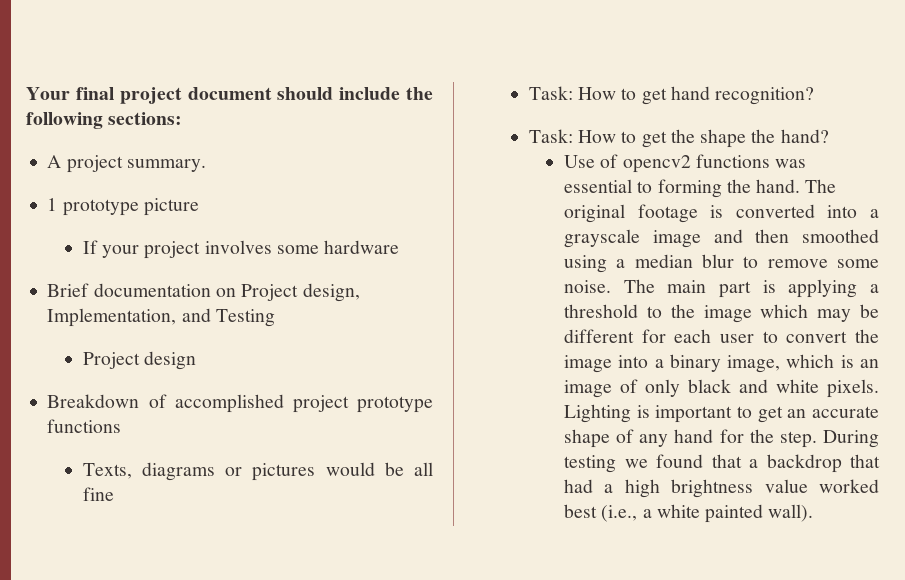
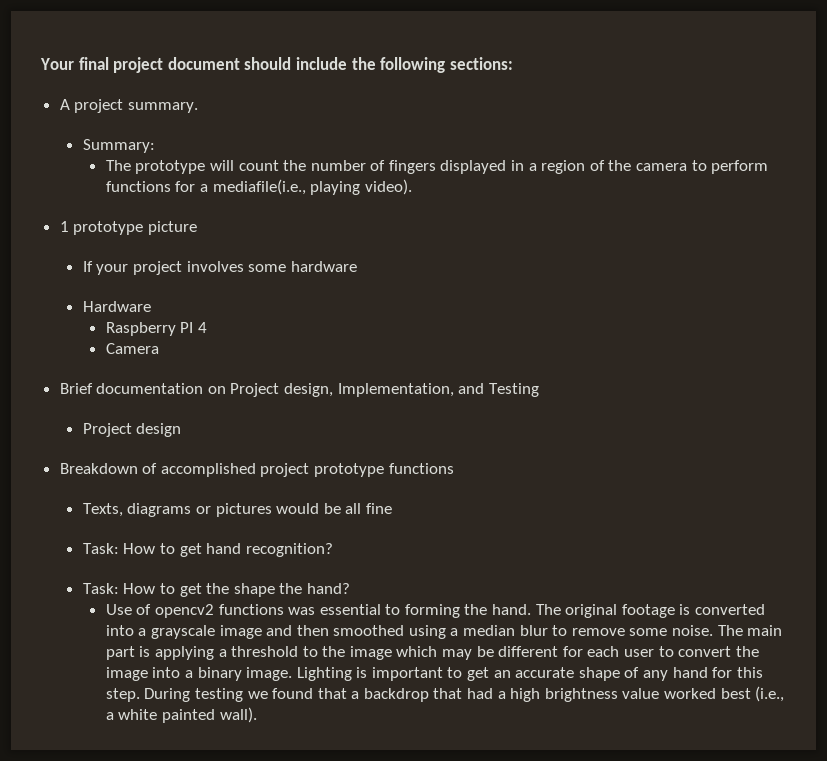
+ Summary:
+ The prototype will count the number of fingers displayed in a region of the camera to perform functions for a mediafile(i.e., playing video).
+ Hardware
+ Raspberry PI 4
+ Camera
- The main part is applying a threshold to the image which may be different for each user to convert the image into a binary image, which is an image of only black and white pixels.
+ The main part is applying a threshold to the image which may be different for each user to convert the image into a binary image.
- Lighting is important to get an accurate shape of any hand for the step.
+ Lighting is important to get an accurate shape of any hand for this step.

